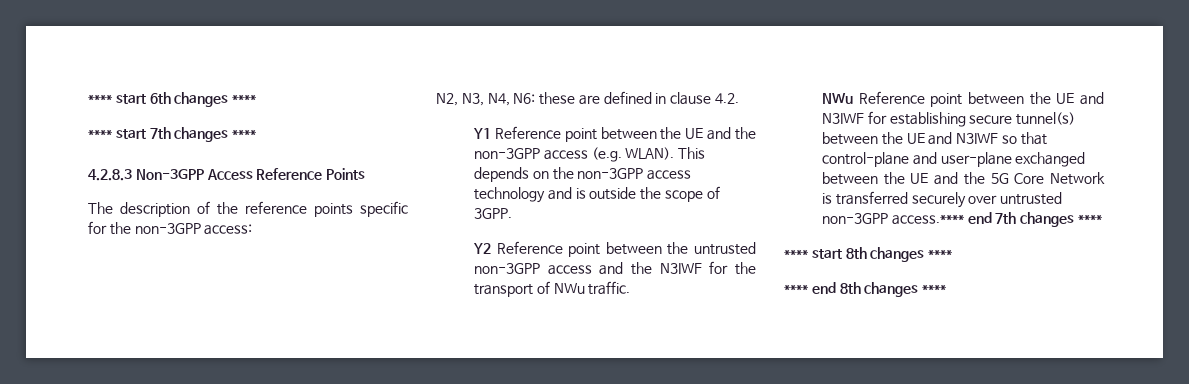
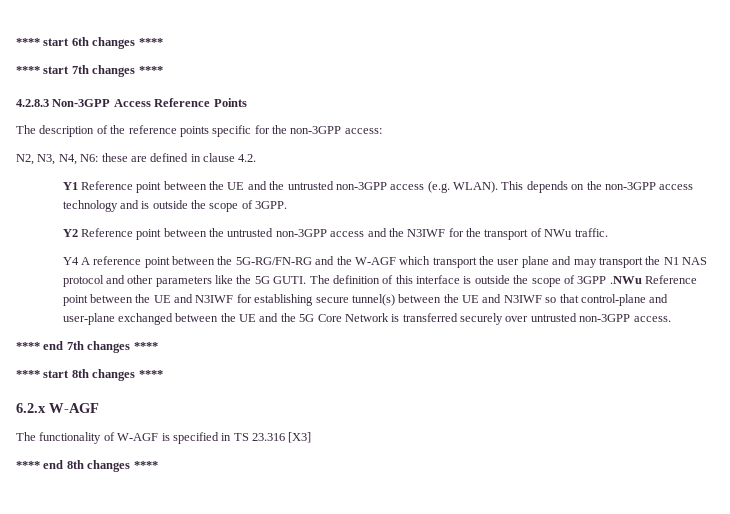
- Y1 Reference point between the UE and the non-3GPP access (e.g. WLAN).
+ Y1 Reference point between the UE and the untrusted non-3GPP access (e.g. WLAN).
- NWu Reference point between the UE and N3IWF for establishing secure tunnel(s) between the UE and N3IWF so that control-plane and user-plane exchanged between the UE and the 5G Core Network is transferred securely over untrusted non-3GPP access.**** end 7th changes ****
+ Y4 A reference point between the 5G-RG/FN-RG and the W-AGF which transport the user plane and may transport the N1 NAS protocol and other parameters like the 5G GUTI. The definition of this interface is outside the scope of 3GPP .NWu Reference point between the UE and N3IWF for establishing secure tunnel(s) between the UE and N3IWF so that control-plane and user-plane exchanged between the UE and the 5G Core Network is transferred securely over untrusted non-3GPP access.
+ **** end 7th changes ****
+ 6.2.x W-AGF
+ The functionality of W-AGF is specified in TS 23.316 [X3]

